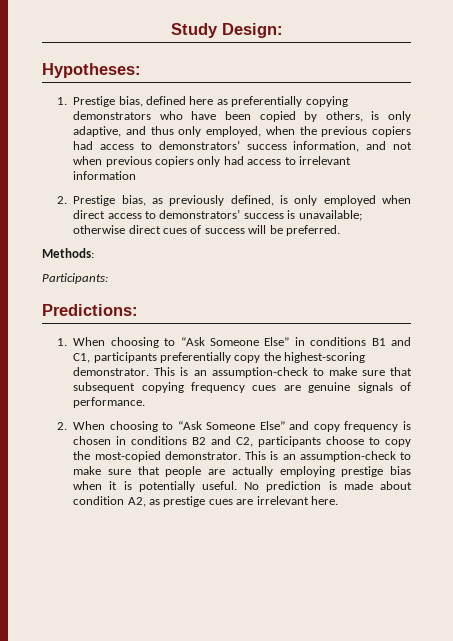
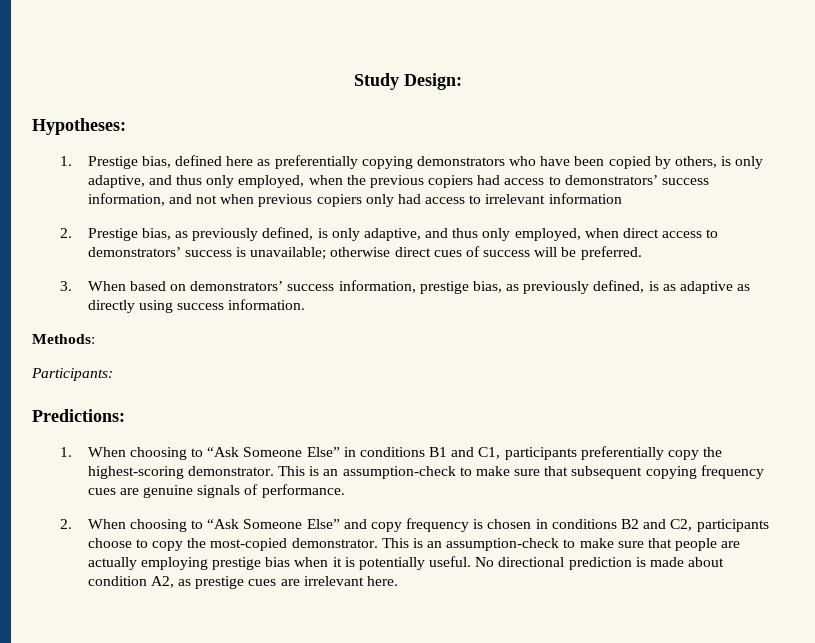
- 2. Prestige bias, as previously defined, is only employed when direct access to demonstrators’ success is unavailable; otherwise direct cues of success will be preferred.
+ 2. Prestige bias, as previously defined, is only adaptive, and thus only employed, when direct access to demonstrators’ success is unavailable; otherwise direct cues of success will be preferred.
+ 3. When based on demonstrators’ success information, prestige bias, as previously defined, is as adaptive as directly using success information.
- No prediction is made about condition A2, as prestige cues are irrelevant here.
+ No directional prediction is made about condition A2, as prestige cues are irrelevant here.

